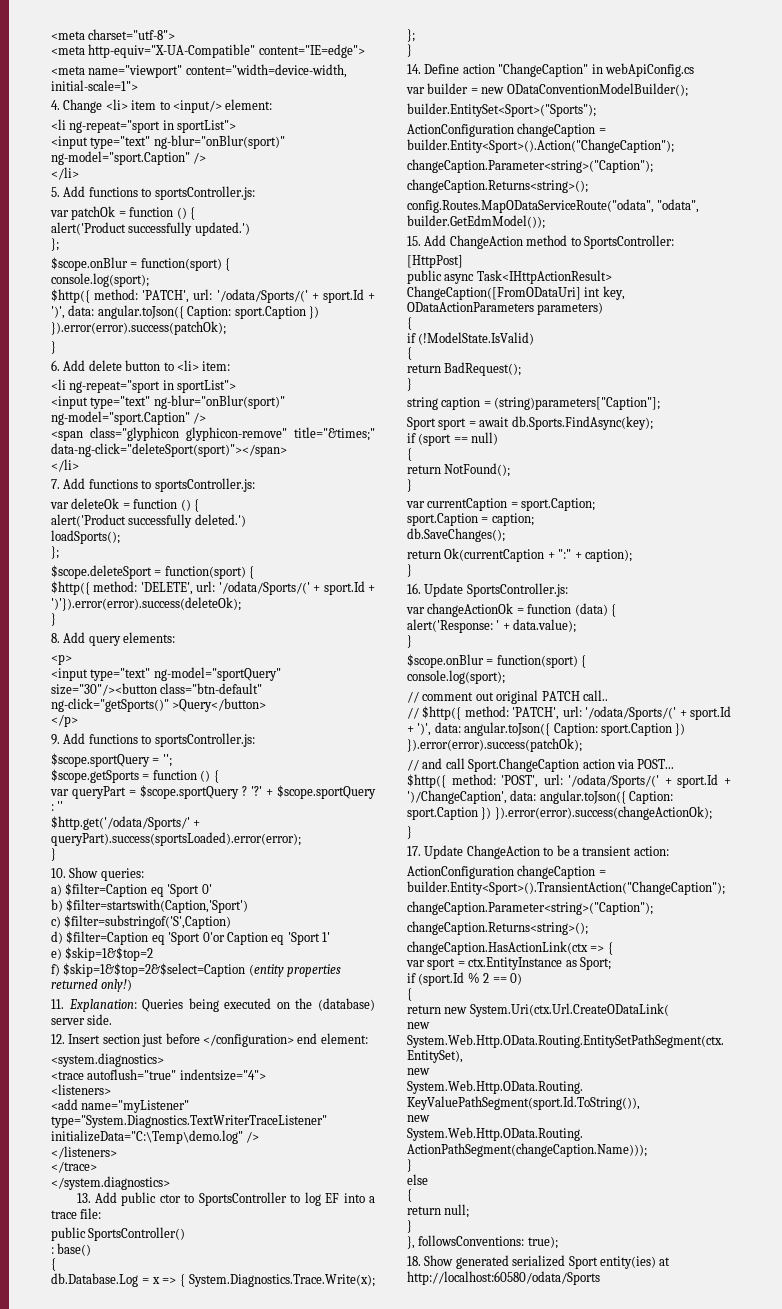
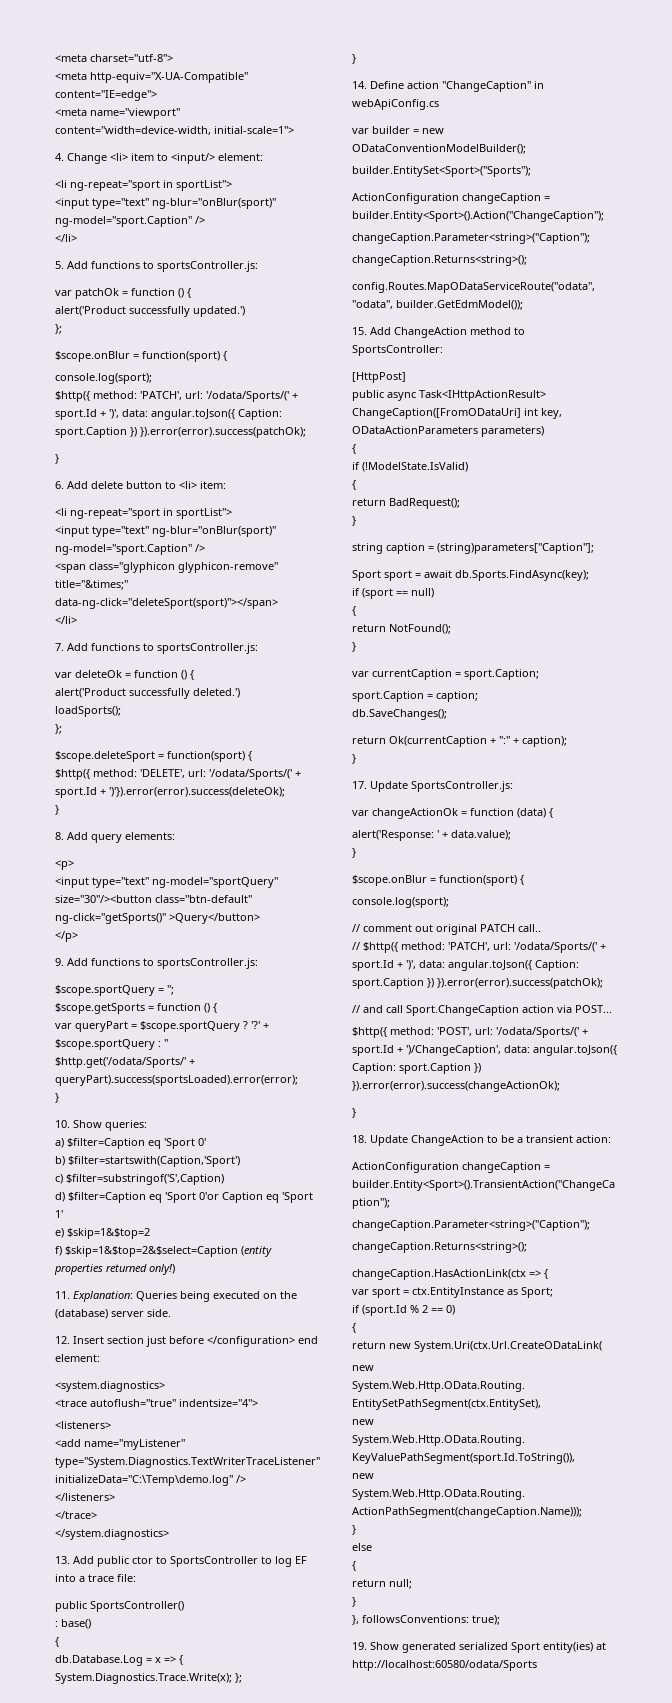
- 16. Update SportsController.js:
+ 17. Update SportsController.js:
- 17. Update ChangeAction to be a transient action:
+ 18. Update ChangeAction to be a transient action:
- 18. Show generated serialized Sport entity(ies) at http://localhost:60580/odata/Sports
+ 19. Show generated serialized Sport entity(ies) at http://localhost:60580/odata/Sports

